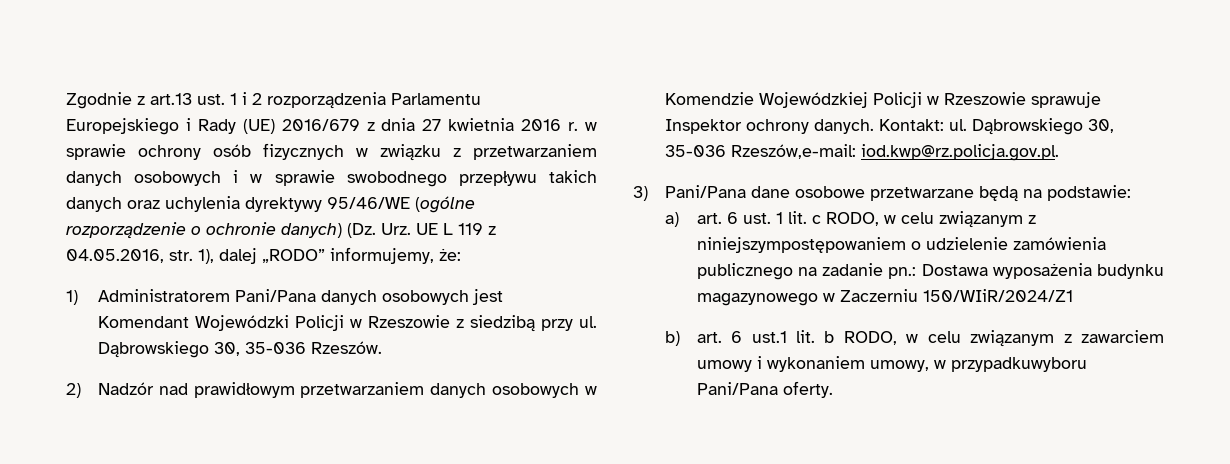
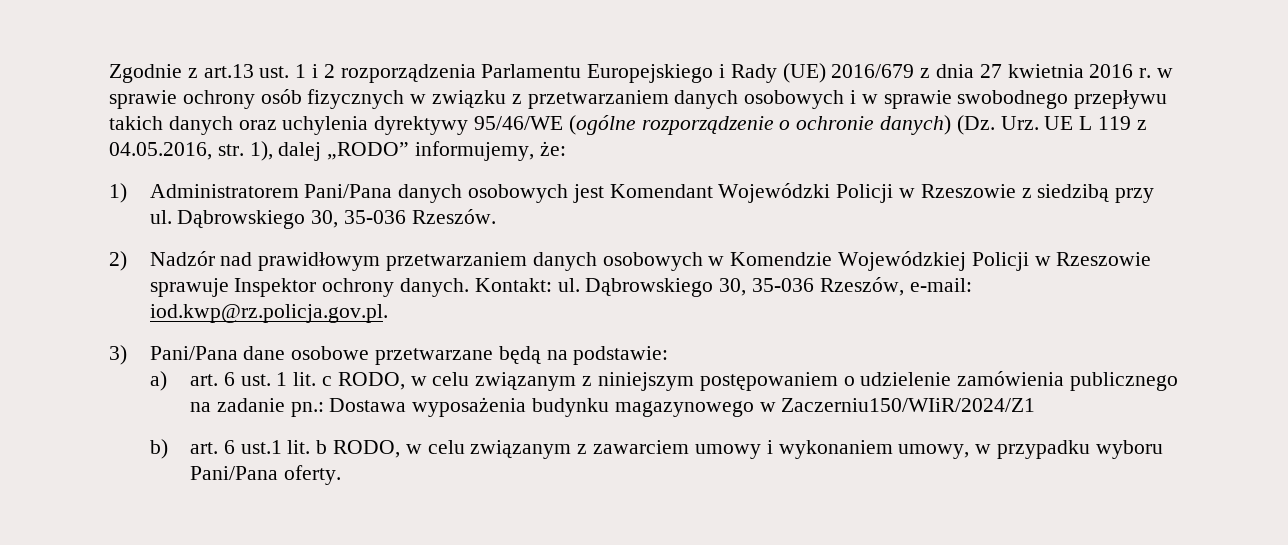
- Dąbrowskiego 30, 35-036 Rzeszów,e-mail: iod.kwp@rz.policja.gov.pl.
+ Dąbrowskiego 30, 35-036 Rzeszów, e-mail: iod.kwp@rz.policja.gov.pl.
- a) art. 6 ust. 1 lit. c RODO, w celu związanym z niniejszympostępowaniem o udzielenie zamówienia publicznego na zadanie pn.: Dostawa wyposażenia budynku magazynowego w Zaczerniu 150/WIiR/2024/Z1
+ a) art. 6 ust. 1 lit. c RODO, w celu związanym z niniejszym postępowaniem o udzielenie zamówienia publicznego na zadanie pn.: Dostawa wyposażenia budynku magazynowego w Zaczerniu150/WIiR/2024/Z1
- b) art. 6 ust.1 lit. b RODO, w celu związanym z zawarciem umowy i wykonaniem umowy, w przypadkuwyboru Pani/Pana oferty.
+ b) art. 6 ust.1 lit. b RODO, w celu związanym z zawarciem umowy i wykonaniem umowy, w przypadku wyboru Pani/Pana oferty.

